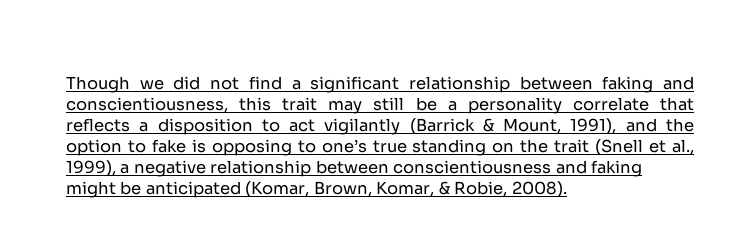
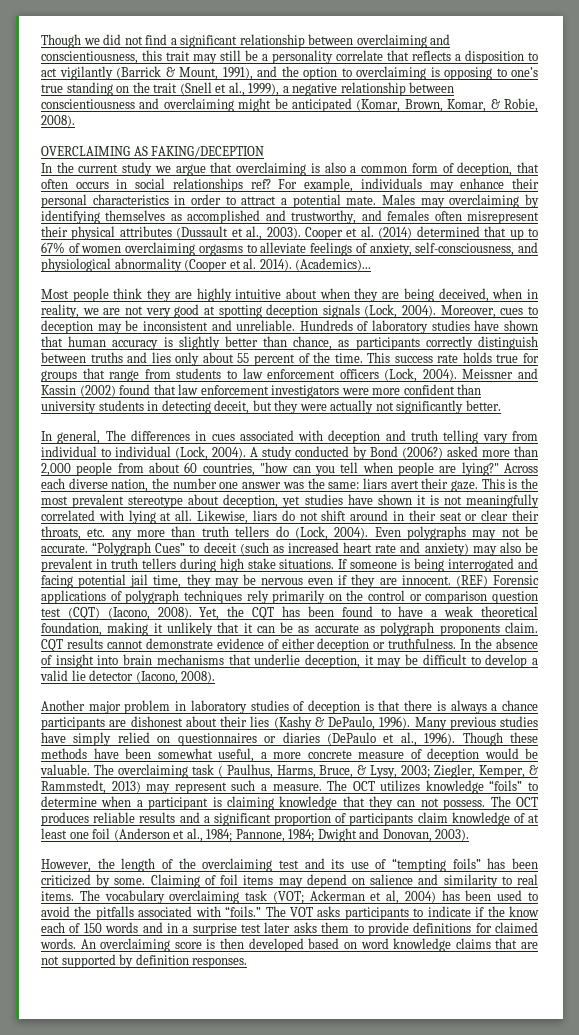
- Though we did not find a significant relationship between faking and conscientiousness, this trait may still be a personality correlate that reflects a disposition to act vigilantly (Barrick & Mount, 1991), and the option to fake is opposing to one’s true standing on the trait (Snell et al., 1999), a negative relationship between conscientiousness and faking might be anticipated (Komar, Brown, Komar, & Robie, 2008).
+ Though we did not find a significant relationship between overclaiming and conscientiousness, this trait may still be a personality correlate that reflects a disposition to act vigilantly (Barrick & Mount, 1991), and the option to overclaiming is opposing to one’s true standing on the trait (Snell et al., 1999), a negative relationship between conscientiousness and overclaiming might be anticipated (Komar, Brown, Komar, & Robie, 2008).
+ OVERCLAIMING AS FAKING/DECEPTION
+ In the current study we argue that overclaiming is also a common form of deception, that often occurs in social relationships ref? For example, individuals may enhance their personal characteristics in order to attract a potential mate. Males may overclaiming by identifying themselves as accomplished and trustworthy, and females often misrepresent their physical attributes (Dussault et al., 2003). Cooper et al. (2014) determined that up to 67% of women overclaiming orgasms to alleviate feelings of anxiety, self-consciousness, and physiological abnormality (Cooper et al. 2014). (Academics)...
+ Most people think they are highly intuitive about when they are being deceived, when in reality, we are not very good at spotting deception signals (Lock, 2004). Moreover, cues to deception may be inconsistent and unreliable. Hundreds of laboratory studies have shown that human accuracy is slightly better than chance, as participants correctly distinguish between truths and lies only about 55 percent of the time. This success rate holds true for groups that range from students to law enforcement officers (Lock, 2004). Meissner and Kassin (2002) found that law enforcement investigators were more confident than university students in detecting deceit, but they were actually not significantly better.
+ In general, The differences in cues associated with deception and truth telling vary from individual to individual (Lock, 2004). A study conducted by Bond (2006?) asked more than 2,000 people from about 60 countries, "how can you tell when people are lying?" Across each diverse nation, the number one answer was the same: liars avert their gaze. This is the most prevalent stereotype about deception, yet studies have shown it is not meaningfully correlated with lying at all. Likewise, liars do not shift around in their seat or clear their throats, etc. any more than truth tellers do (Lock, 2004). Even polygraphs may not be accurate. “Polygraph Cues” to deceit (such as increased heart rate and anxiety) may also be prevalent in truth tellers during high stake situations. If someone is being interrogated and facing potential jail time, they may be nervous even if they are innocent. (REF) Forensic applications of polygraph techniques rely primarily on the control or comparison question test (CQT) (Iacono, 2008). Yet, the CQT has been found to have a weak theoretical foundation, making it unlikely that it can be as accurate as polygraph proponents claim. CQT results cannot demonstrate evidence of either deception or truthfulness. In the absence of insight into brain mechanisms that underlie deception, it may be difficult to develop a valid lie detector (Iacono, 2008).
+ Another major problem in laboratory studies of deception is that there is always a chance participants are dishonest about their lies (Kashy & DePaulo, 1996). Many previous studies have simply relied on questionnaires or diaries (DePaulo et al., 1996). Though these methods have been somewhat useful, a more concrete measure of deception would be valuable. The overclaiming task ( Paulhus, Harms, Bruce, & Lysy, 2003; Ziegler, Kemper, & Rammstedt, 2013) may represent such a measure. The OCT utilizes knowledge “foils” to determine when a participant is claiming knowledge that they can not possess. The OCT produces reliable results and a significant proportion of participants claim knowledge of at least one foil (Anderson et al., 1984; Pannone, 1984; Dwight and Donovan, 2003).
+ However, the length of the overclaiming test and its use of “tempting foils” has been criticized by some. Claiming of foil items may depend on salience and similarity to real items. The vocabulary overclaiming task (VOT; Ackerman et al, 2004) has been used to avoid the pitfalls associated with “foils.” The VOT asks participants to indicate if the know each of 150 words and in a surprise test later asks them to provide definitions for claimed words. An overclaiming score is then developed based on word knowledge claims that are not supported by definition responses.

